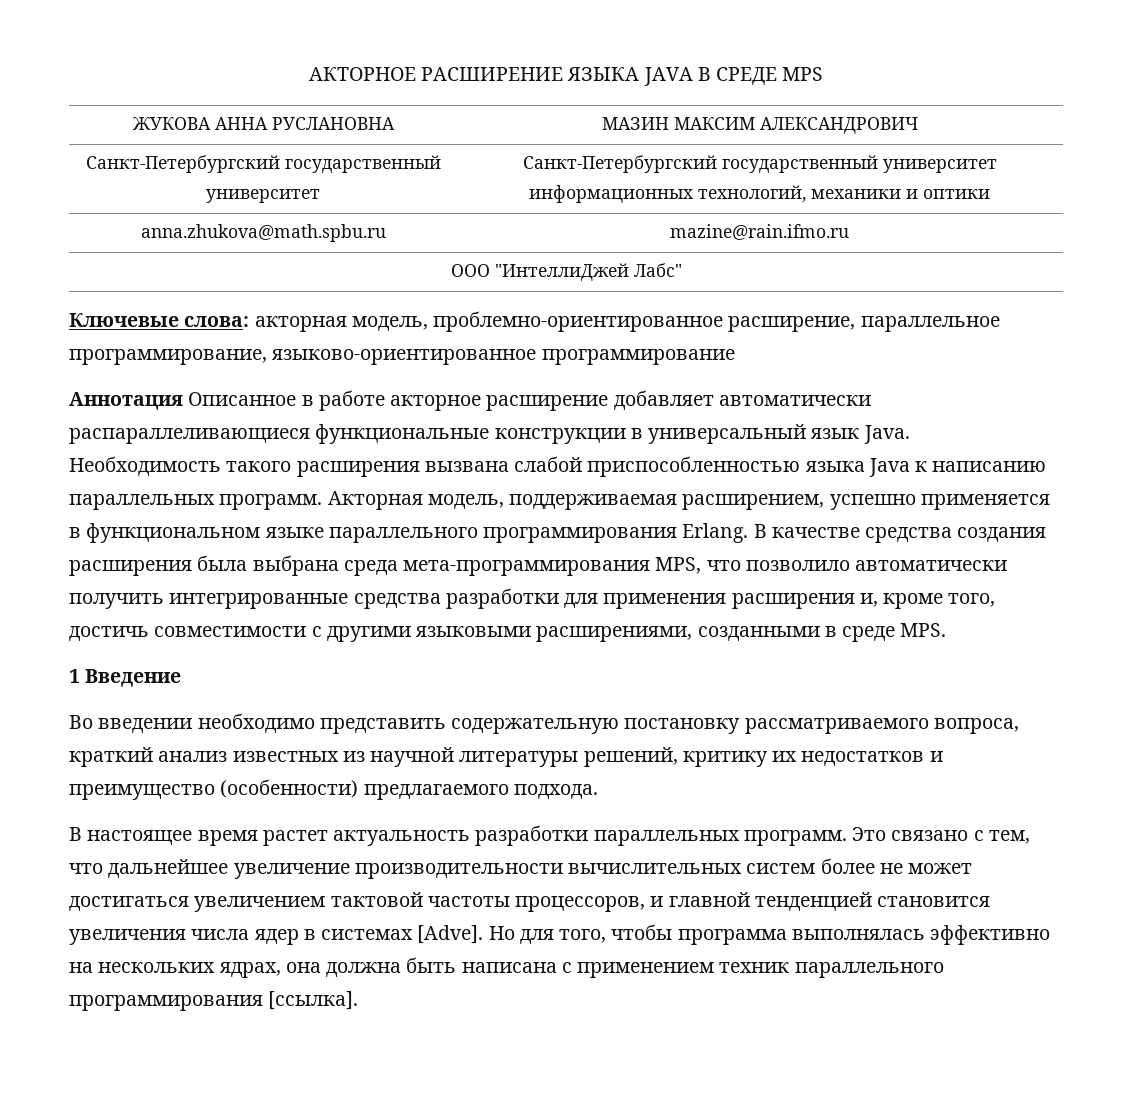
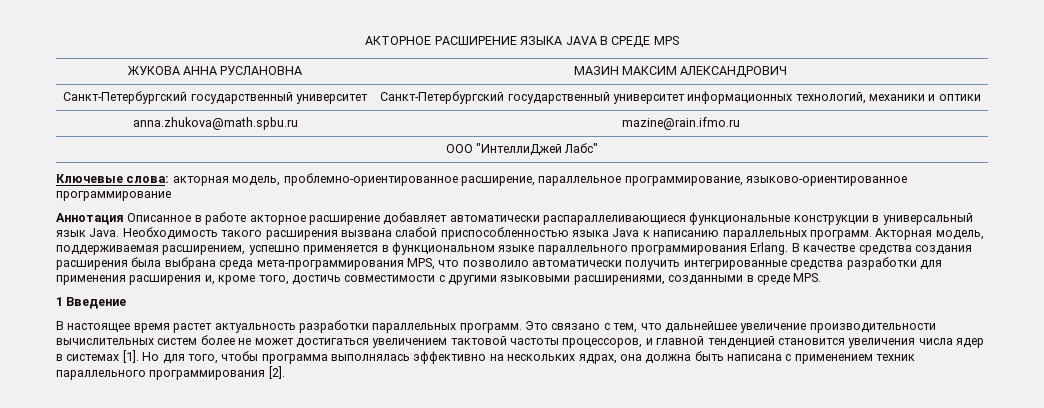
- Во введении необходимо представить содержательную постановку рассматриваемого вопроса, краткий анализ известных из научной литературы решений, критику их недостатков и преимущество (особенности) предлагаемого подхода.
- Это связано с тем, что дальнейшее увеличение производительности вычислительных систем более не может достигаться увеличением тактовой частоты процессоров, и главной тенденцией становится увеличения числа ядер в системах [Adve].
+ Это связано с тем, что дальнейшее увеличение производительности вычислительных систем более не может достигаться увеличением тактовой частоты процессоров, и главной тенденцией становится увеличения числа ядер в системах [1].
- Но для того, чтобы программа выполнялась эффективно на нескольких ядрах, она должна быть написана с применением техник параллельного программирования [ссылка].
+ Но для того, чтобы программа выполнялась эффективно на нескольких ядрах, она должна быть написана с применением техник параллельного программирования [2].

